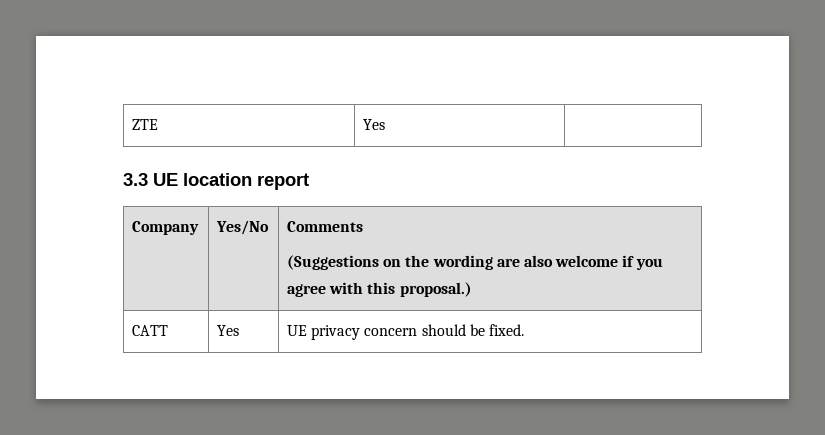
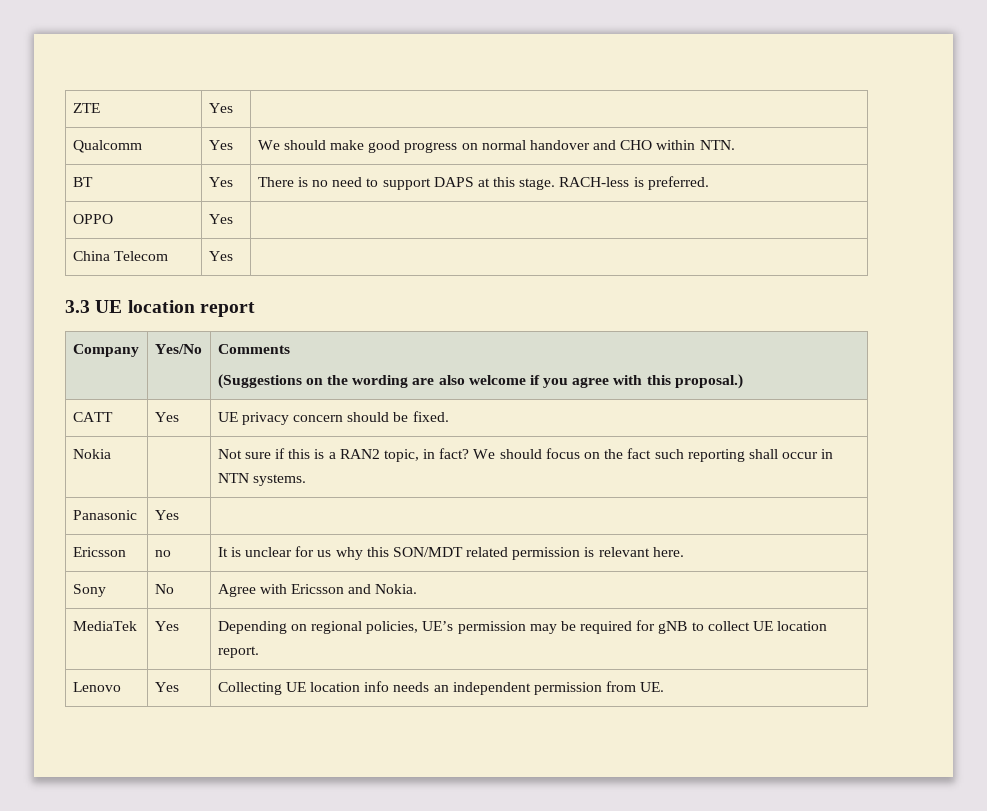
+ Qualcomm | Yes | We should make good progress on normal handover and CHO within NTN.
+ BT | Yes | There is no need to support DAPS at this stage. RACH-less is preferred.
+ OPPO | Yes |
+ China Telecom | Yes |
+ Nokia | | Not sure if this is a RAN2 topic, in fact? We should focus on the fact such reporting shall occur in NTN systems.
+ Panasonic | Yes |
+ Ericsson | no | It is unclear for us why this SON/MDT related permission is relevant here.
+ Sony | No | Agree with Ericsson and Nokia.
+ MediaTek | Yes | Depending on regional policies, UE’s permission may be required for gNB to collect UE location report.
+ Lenovo | Yes | Collecting UE location info needs an independent permission from UE.

